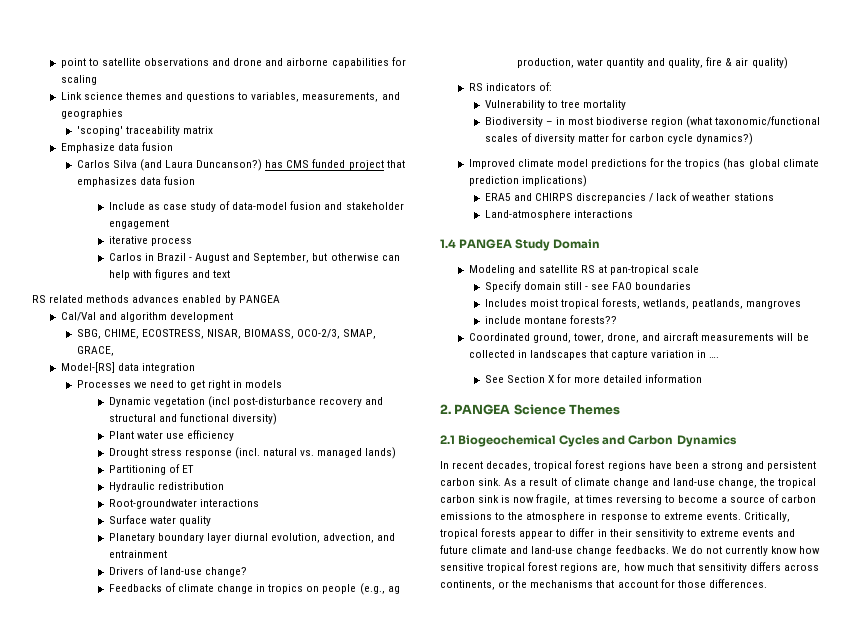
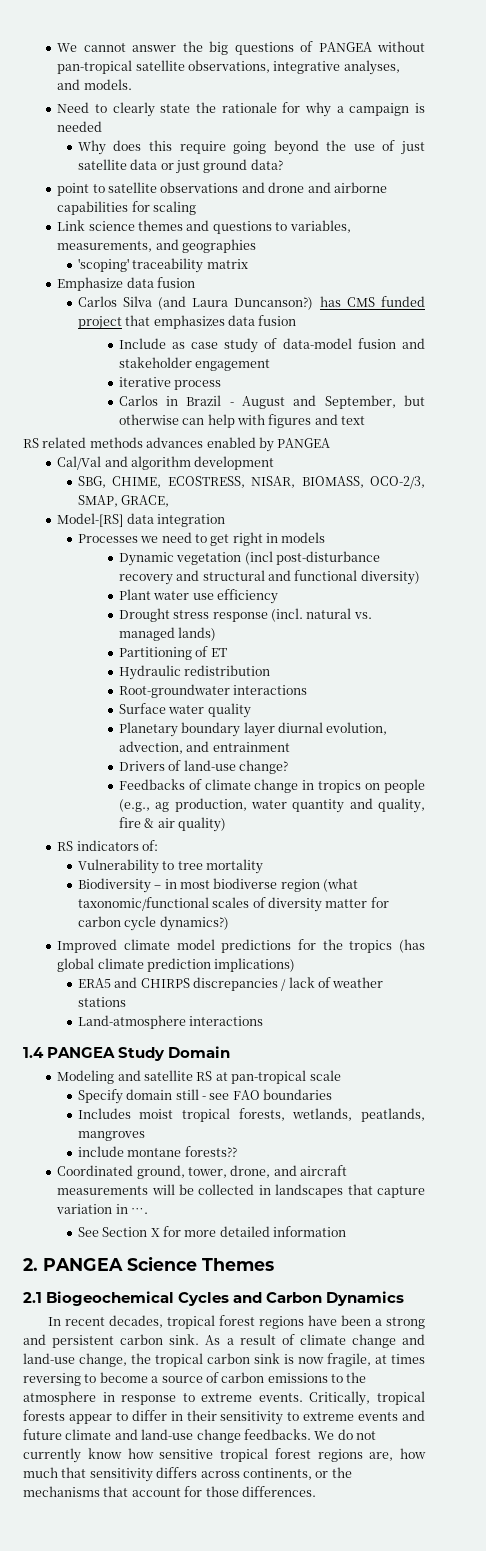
+ We cannot answer the big questions of PANGEA without pan-tropical satellite observations, integrative analyses, and models.
+ Need to clearly state the rationale for why a campaign is needed
+ Why does this require going beyond the use of just satellite data or just ground data?

